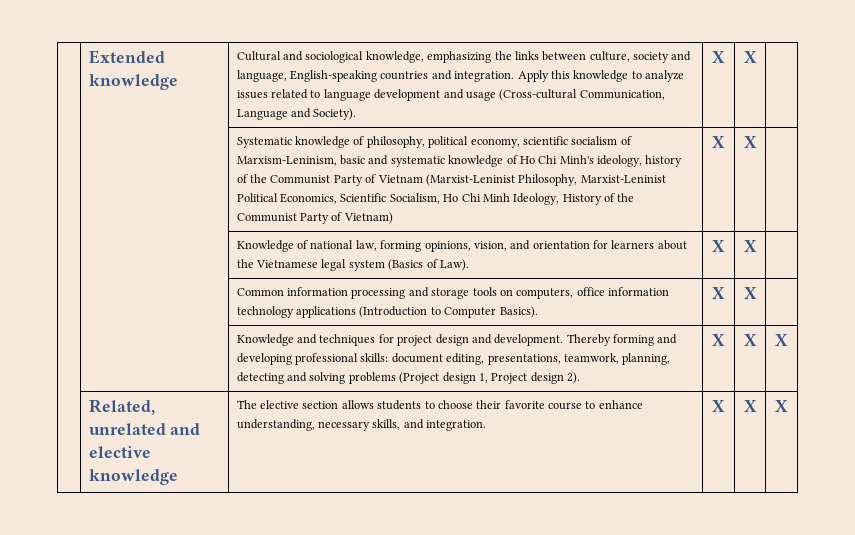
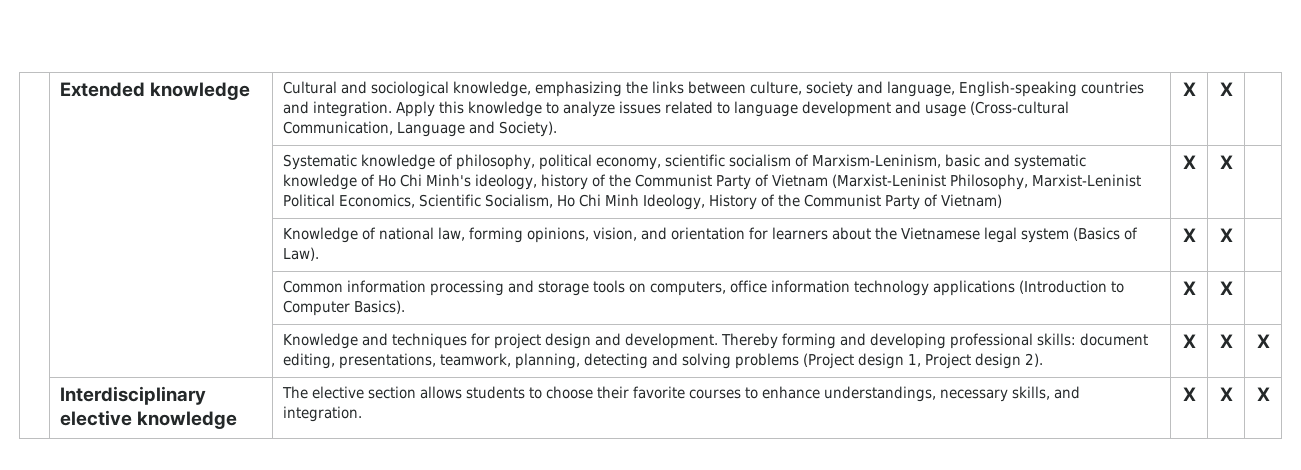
- | Related, unrelated and elective knowledge | The elective section allows students to choose their favorite course to enhance understanding, necessary skills, and integration. | X | X | X
+ | Interdisciplinary elective knowledge | The elective section allows students to choose their favorite courses to enhance understandings, necessary skills, and integration. | X | X | X

